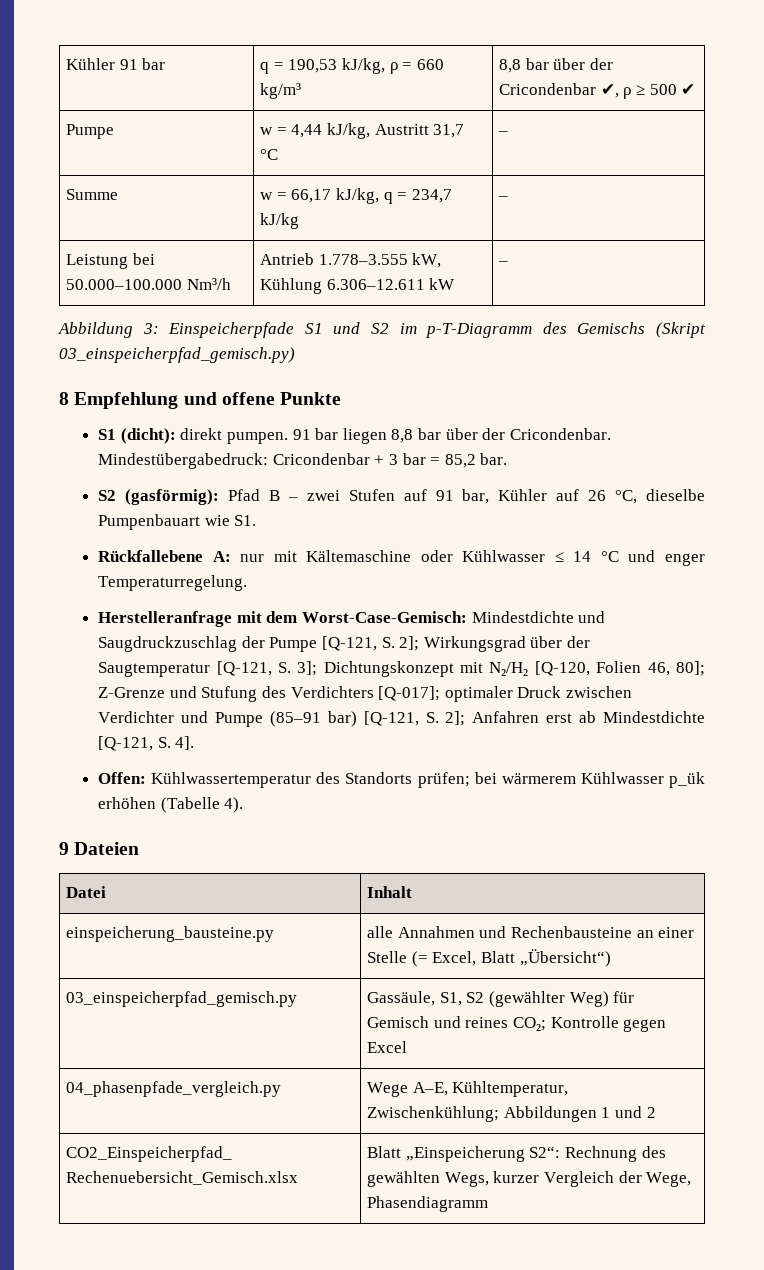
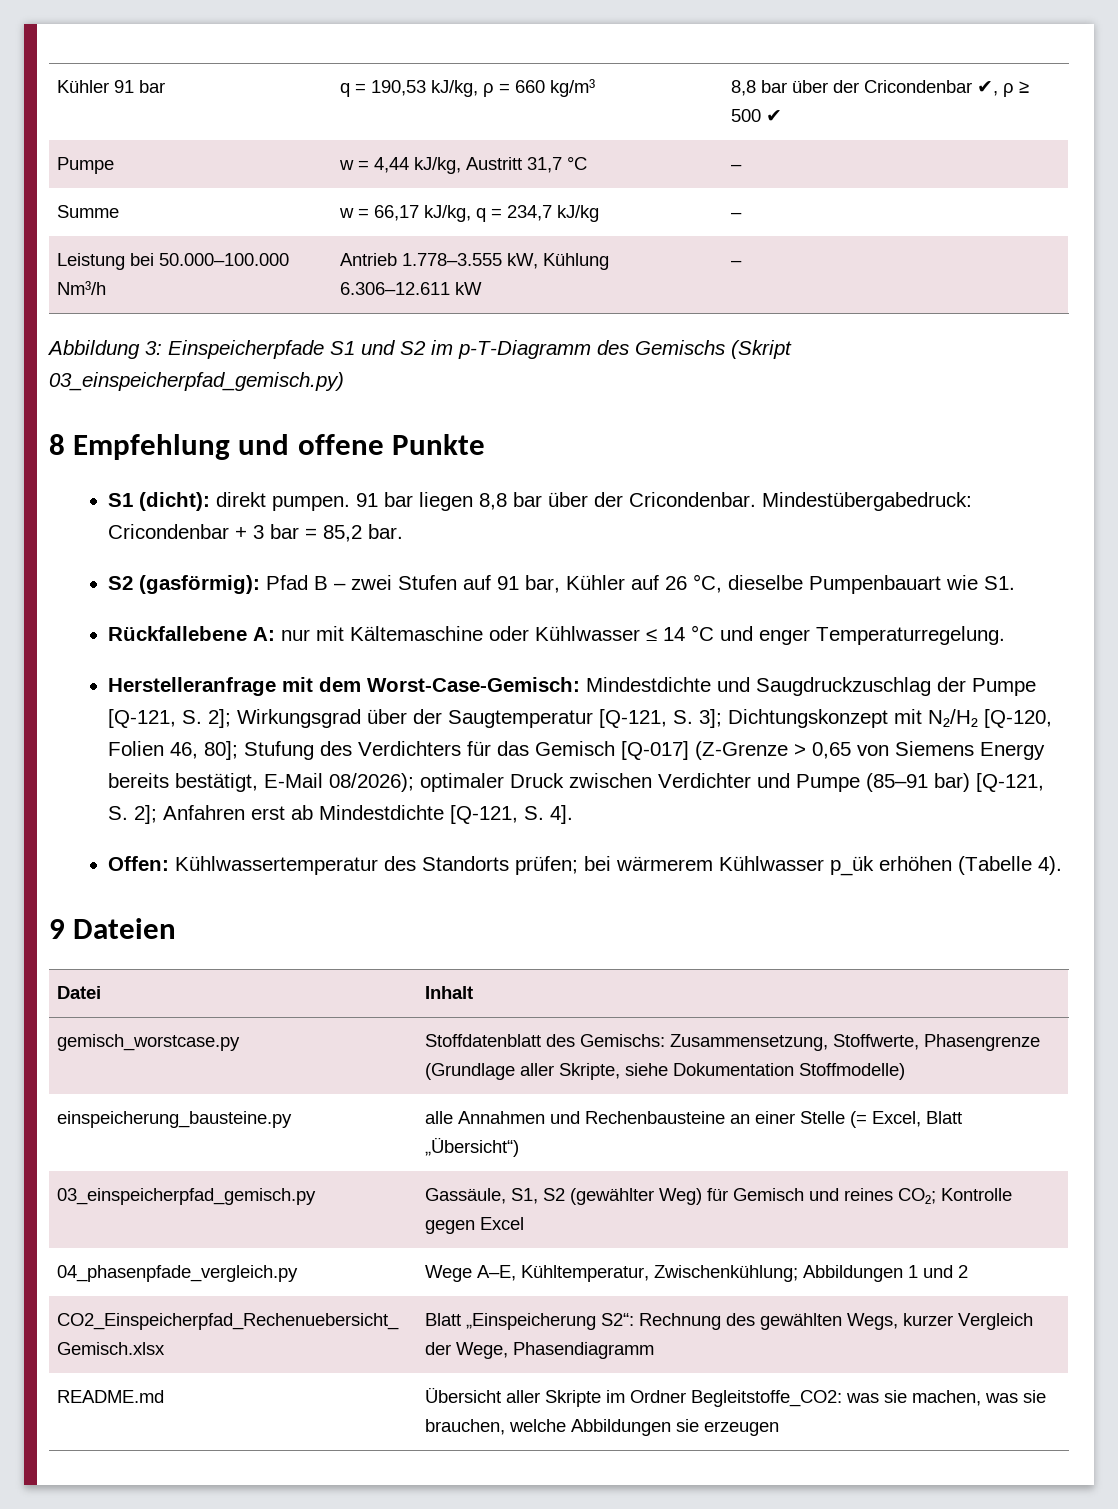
- Herstelleranfrage mit dem Worst-Case-Gemisch: Mindestdichte und Saugdruckzuschlag der Pumpe [Q-121, S. 2]; Wirkungsgrad über der Saugtemperatur [Q-121, S. 3]; Dichtungskonzept mit N₂/H₂ [Q-120, Folien 46, 80]; Z-Grenze und Stufung des Verdichters [Q-017]; optimaler Druck zwischen Verdichter und Pumpe (85–91 bar) [Q-121, S. 2]; Anfahren erst ab Mindestdichte [Q-121, S. 4].
+ Herstelleranfrage mit dem Worst-Case-Gemisch: Mindestdichte und Saugdruckzuschlag der Pumpe [Q-121, S. 2]; Wirkungsgrad über der Saugtemperatur [Q-121, S. 3]; Dichtungskonzept mit N₂/H₂ [Q-120, Folien 46, 80]; Stufung des Verdichters für das Gemisch [Q-017] (Z-Grenze > 0,65 von Siemens Energy bereits bestätigt, E-Mail 08/2026); optimaler Druck zwischen Verdichter und Pumpe (85–91 bar) [Q-121, S. 2]; Anfahren erst ab Mindestdichte [Q-121, S. 4].
+ gemisch_worstcase.py | Stoffdatenblatt des Gemischs: Zusammensetzung, Stoffwerte, Phasengrenze (Grundlage aller Skripte, siehe Dokumentation Stoffmodelle)
+ README.md | Übersicht aller Skripte im Ordner Begleitstoffe_CO2: was sie machen, was sie brauchen, welche Abbildungen sie erzeugen

